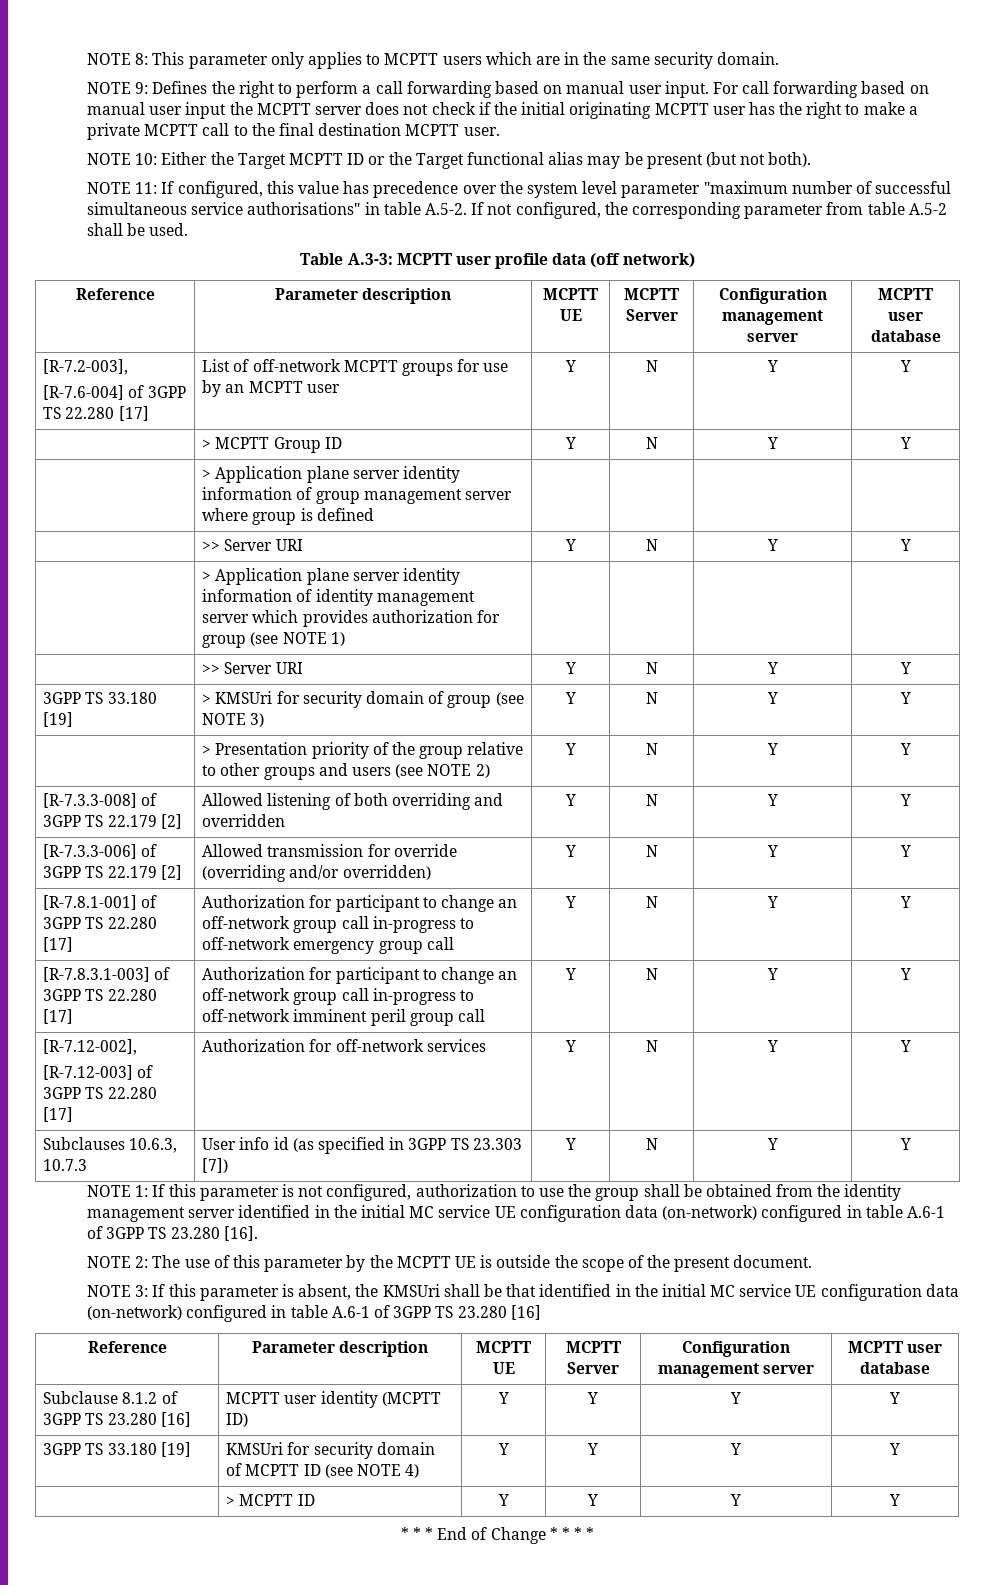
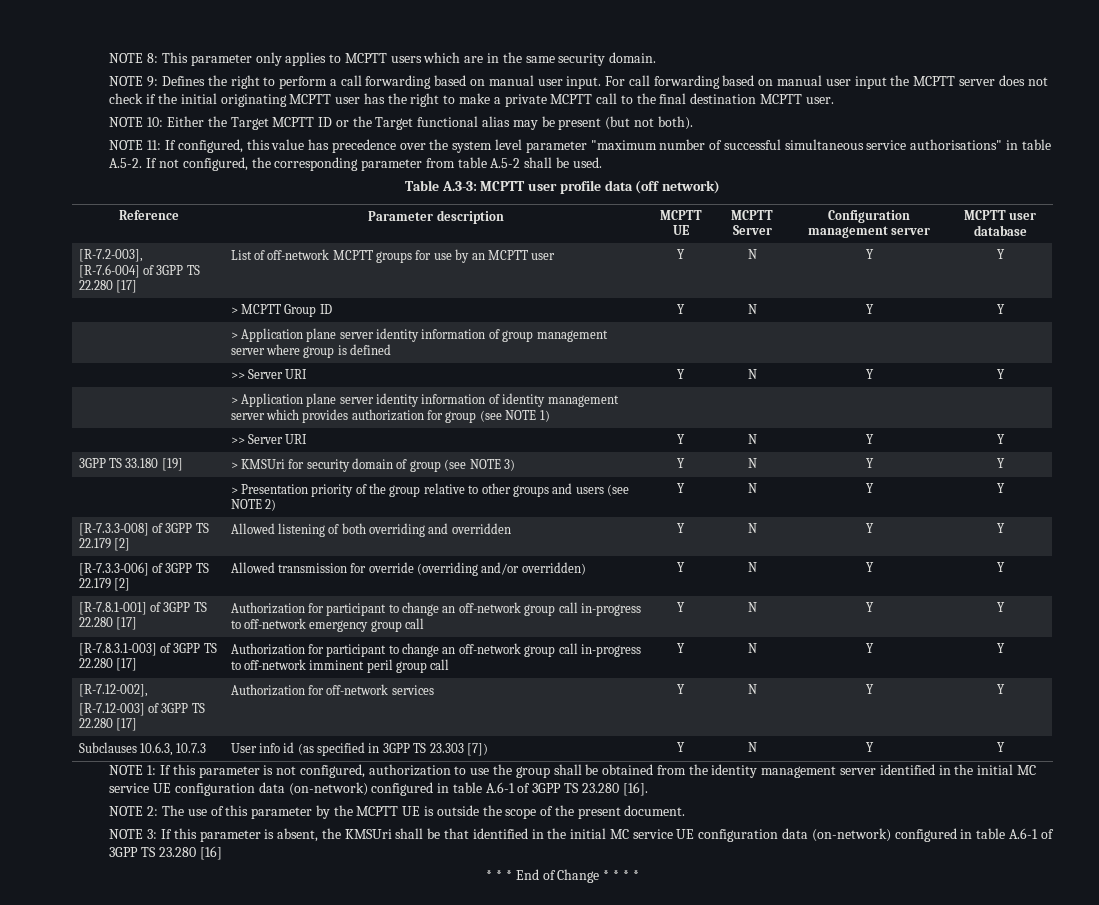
  NOTE 3: If this parameter is absent, the KMSUri shall be that identified in the initial MC service UE configuration data (on-network) configured in table A.6-1 of 3GPP TS 23.280 [16]
- Reference | Parameter description | MCPTT UE | MCPTT Server | Configuration management server | MCPTT user database
- Subclause 8.1.2 of 3GPP TS 23.280 [16] | MCPTT user identity (MCPTT ID) | Y | Y | Y | Y
- 3GPP TS 33.180 [19] | KMSUri for security domain of MCPTT ID (see NOTE 4) | Y | Y | Y | Y
- | > MCPTT ID | Y | Y | Y | Y

